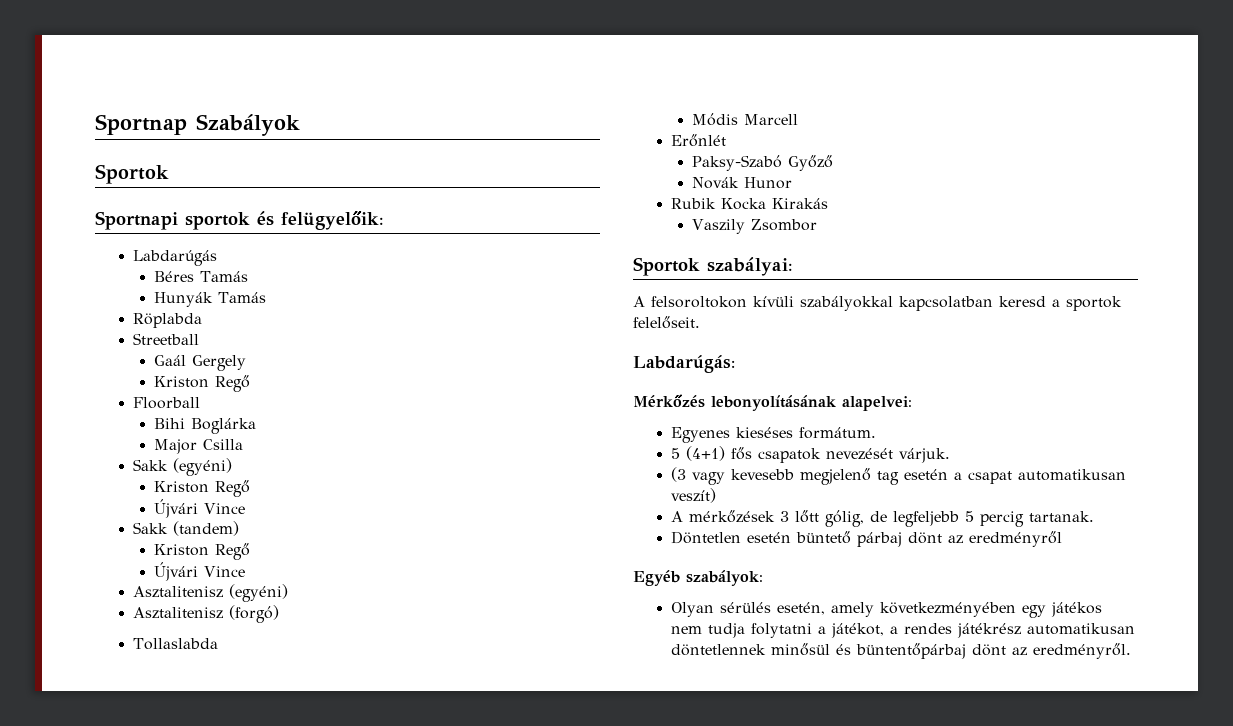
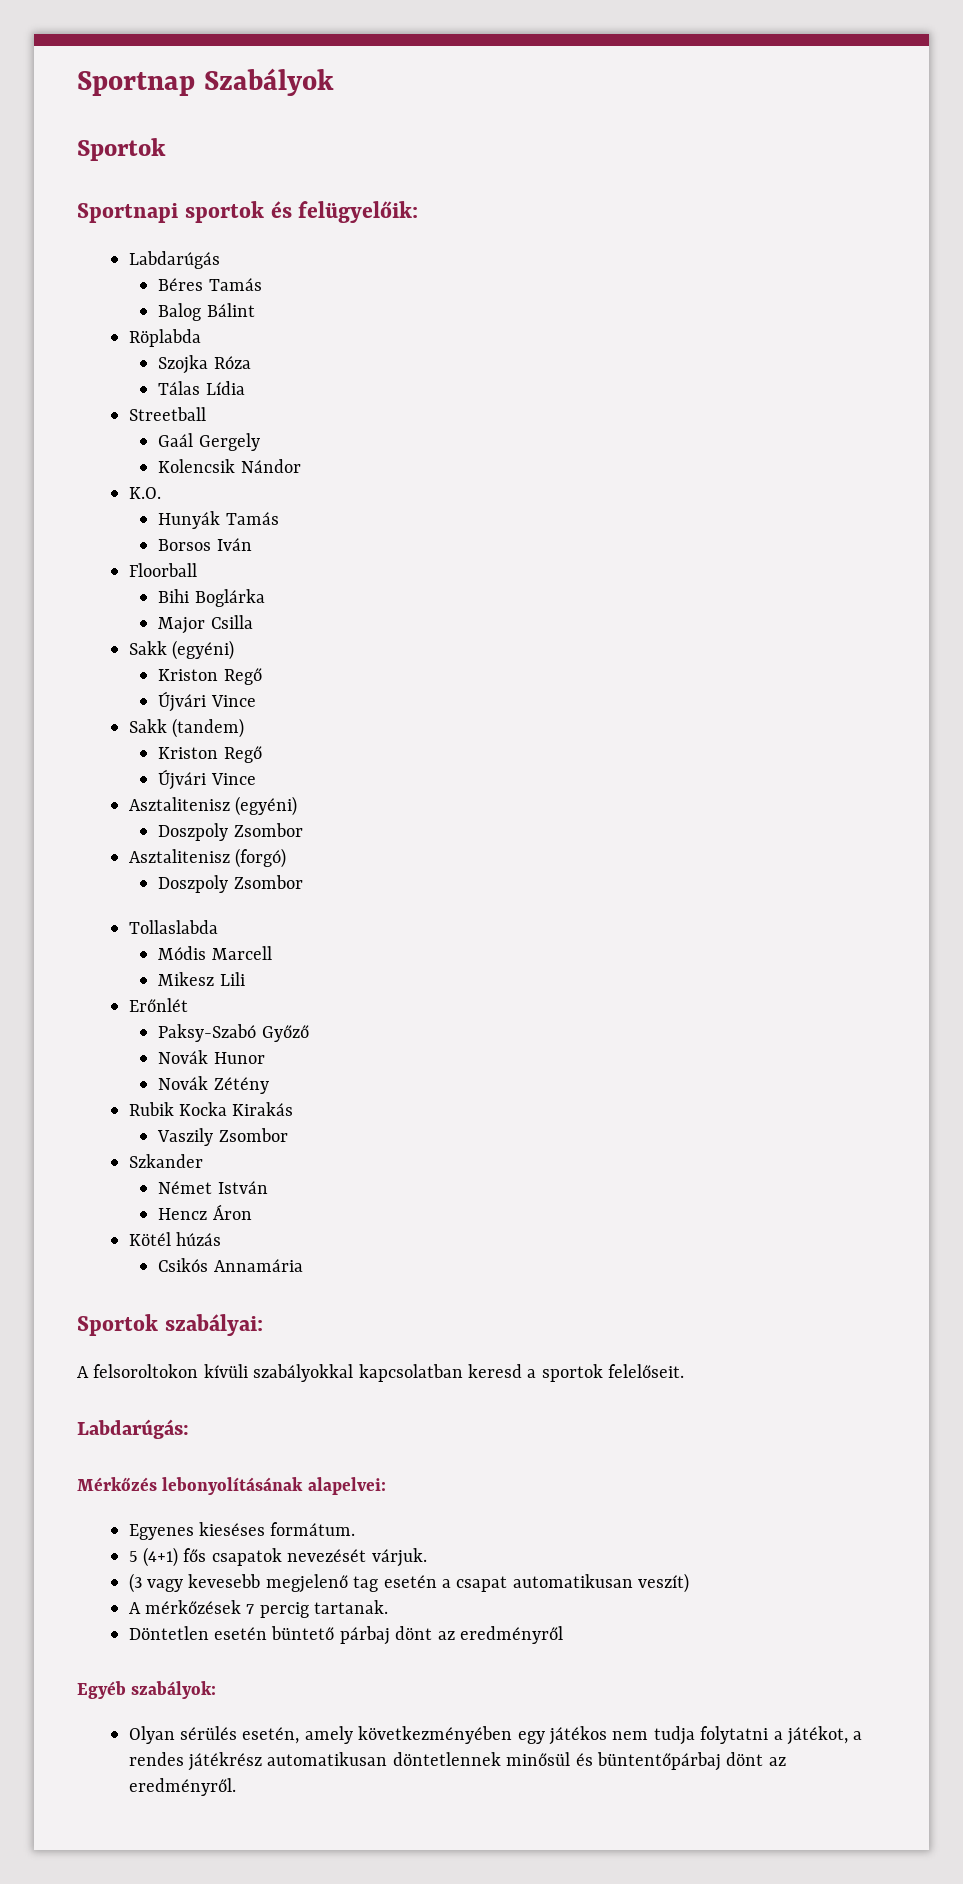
- Hunyák Tamás
+ Balog Bálint
+ Szojka Róza
+ Tálas Lídia
  Gaál Gergely
- Kriston Regő
+ Kolencsik Nándor
+ K.O.
+ Hunyák Tamás
+ Borsos Iván
  Asztalitenisz (egyéni)
+ Doszpoly Zsombor
  Asztalitenisz (forgó)
+ Doszpoly Zsombor
+ Mikesz Lili
+ Novák Zétény
+ Szkander
+ Német István
+ Hencz Áron
+ Kötél húzás
+ Csikós Annamária
- A mérkőzések 3 lőtt gólig, de legfeljebb 5 percig tartanak.
+ A mérkőzések 7 percig tartanak.

